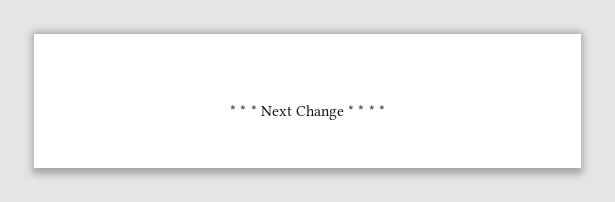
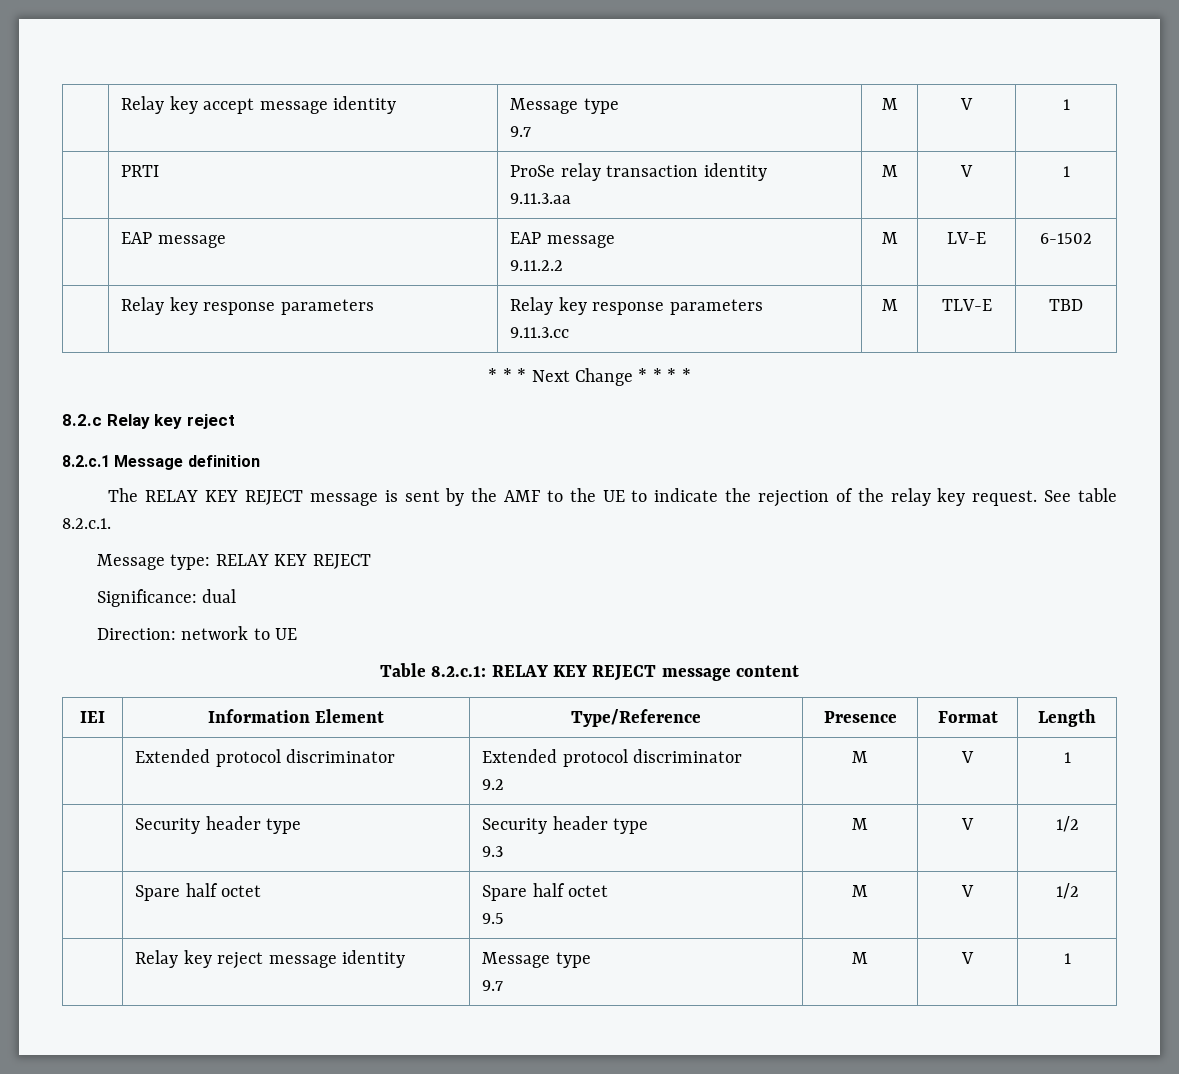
+ | Relay key accept message identity | Message type
+ 9.7 | M | V | 1
+ | PRTI | ProSe relay transaction identity
+ 9.11.3.aa | M | V | 1
+ | EAP message | EAP message
+ 9.11.2.2 | M | LV-E | 6-1502
+ | Relay key response parameters | Relay key response parameters
+ 9.11.3.cc | M | TLV-E | TBD
+ 8.2.c Relay key reject
+ 8.2.c.1 Message definition
+ The RELAY KEY REJECT message is sent by the AMF to the UE to indicate the rejection of the relay key request. See table 8.2.c.1.
+ Message type: RELAY KEY REJECT
+ Significance: dual
+ Direction: network to UE
+ Table 8.2.c.1: RELAY KEY REJECT message content
+ IEI | Information Element | Type/Reference | Presence | Format | Length
+ | Extended protocol discriminator | Extended protocol discriminator
+ 9.2 | M | V | 1
+ | Security header type | Security header type
+ 9.3 | M | V | 1/2
+ | Spare half octet | Spare half octet
+ 9.5 | M | V | 1/2
+ | Relay key reject message identity | Message type
+ 9.7 | M | V | 1

